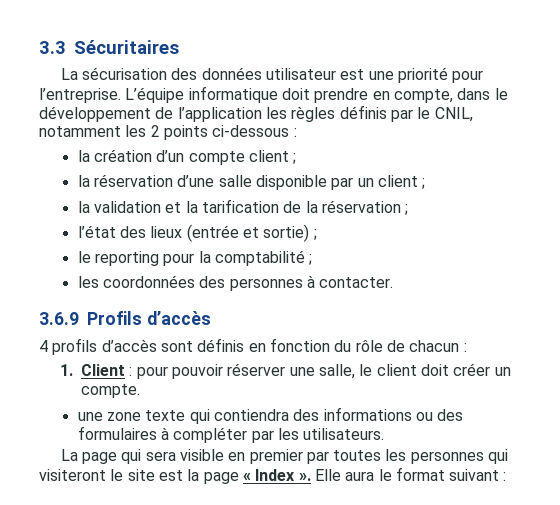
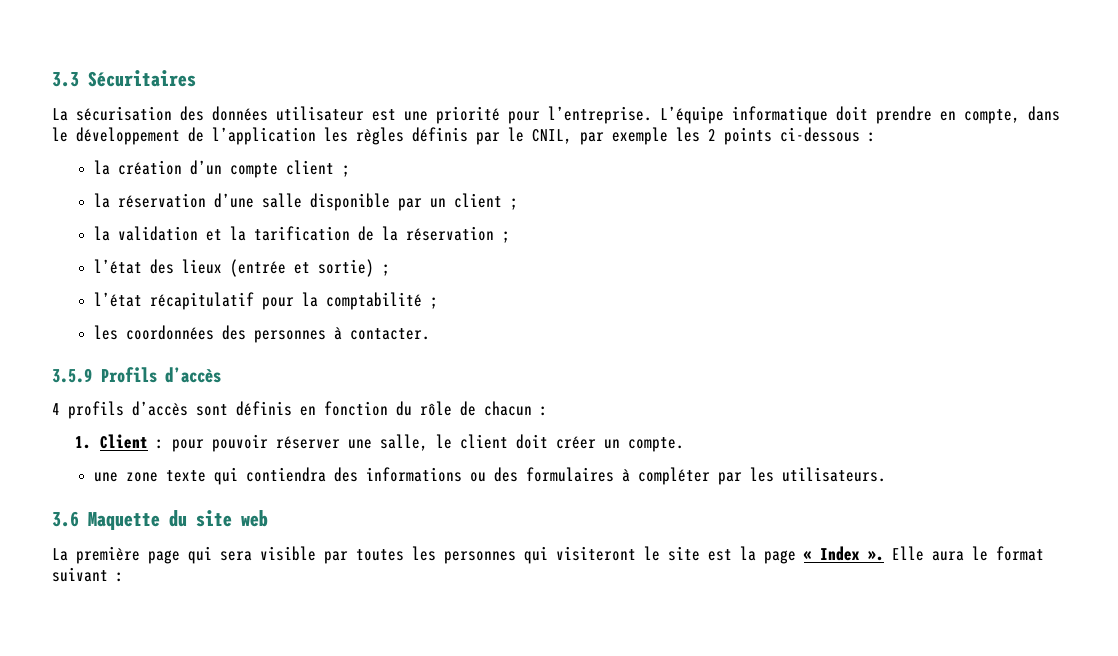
- L’équipe informatique doit prendre en compte, dans le développement de l’application les règles définis par le CNIL, notamment les 2 points ci-dessous :
+ L’équipe informatique doit prendre en compte, dans le développement de l’application les règles définis par le CNIL, par exemple les 2 points ci-dessous :
- le reporting pour la comptabilité ;
+ l’état récapitulatif pour la comptabilité ;
- 3.6.9 Profils d’accès
+ 3.5.9 Profils d’accès
- La page qui sera visible en premier par toutes les personnes qui visiteront le site est la page « Index ».
+ 3.6 Maquette du site web
+ La première page qui sera visible par toutes les personnes qui visiteront le site est la page « Index ».

